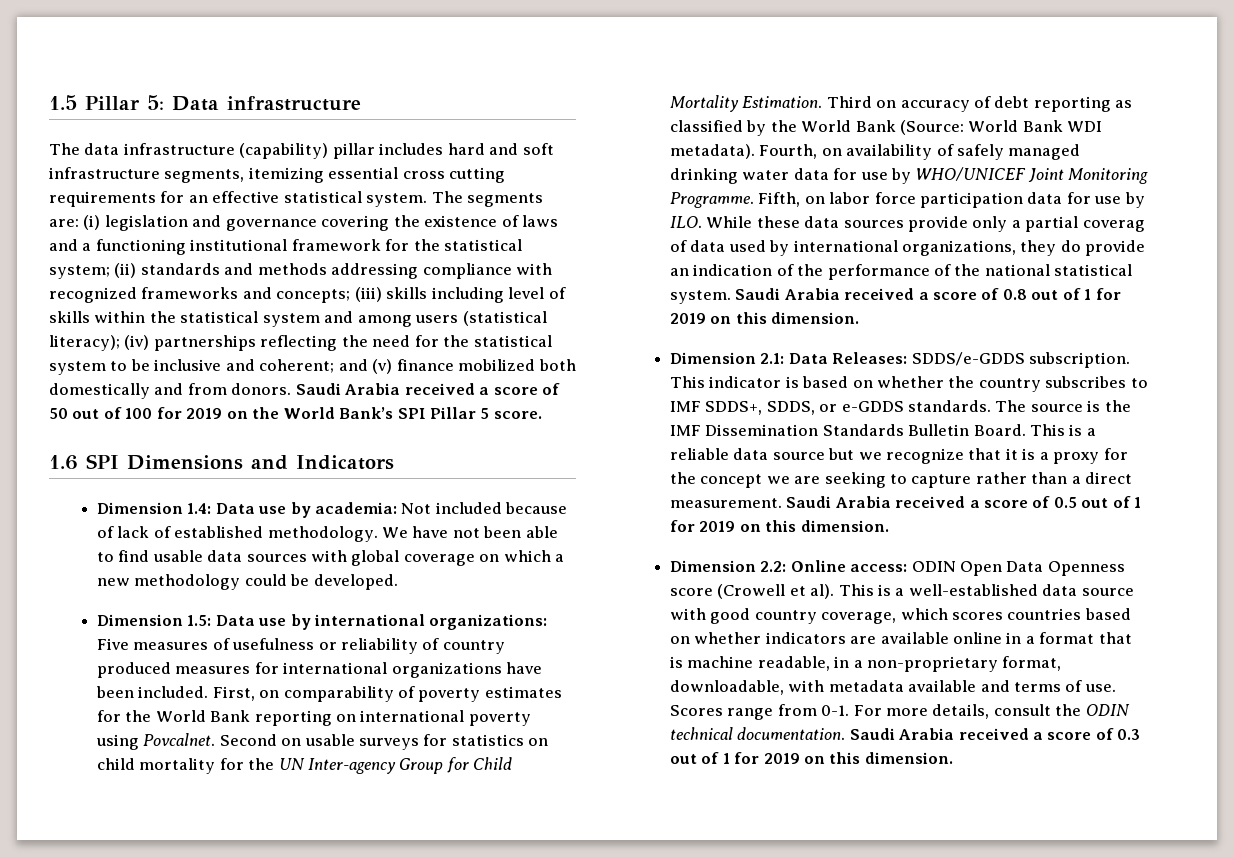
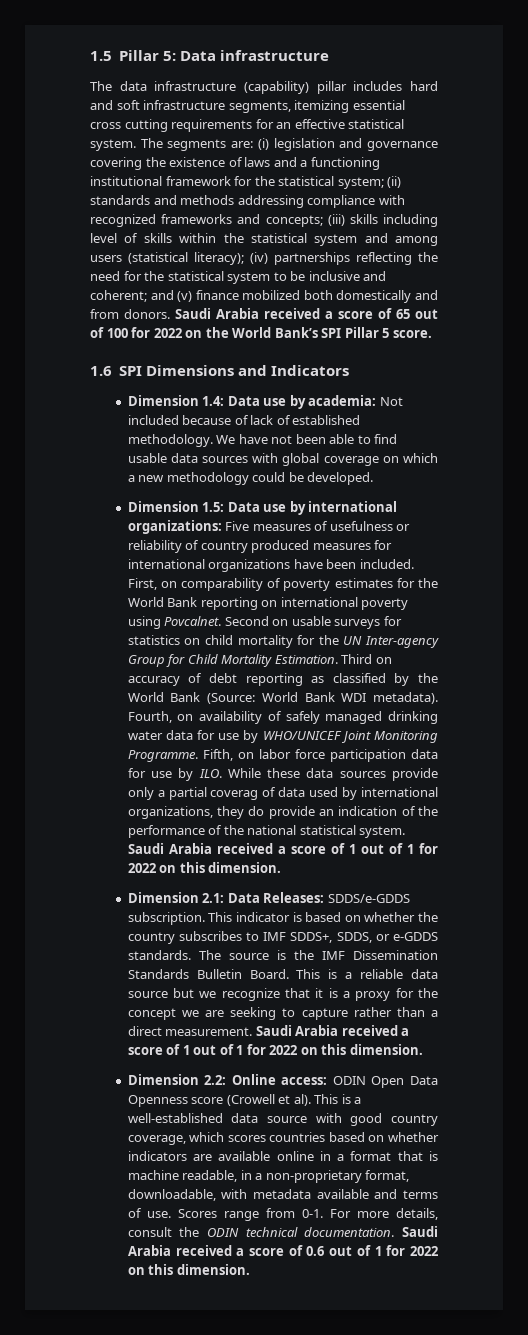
- Saudi Arabia received a score of 50 out of 100 for 2019 on the World Bank’s SPI Pillar 5 score.
+ Saudi Arabia received a score of 65 out of 100 for 2022 on the World Bank’s SPI Pillar 5 score.
- Fifth, on labor force participation data for use by ILO. While these data sources provide only a partial coverag of data used by international organizations, they do provide an indication of the performance of the national statistical system. Saudi Arabia received a score of 0.8 out of 1 for 2019 on this dimension.
+ Fifth, on labor force participation data for use by ILO. While these data sources provide only a partial coverag of data used by international organizations, they do provide an indication of the performance of the national statistical system. Saudi Arabia received a score of 1 out of 1 for 2022 on this dimension.
- This is a reliable data source but we recognize that it is a proxy for the concept we are seeking to capture rather than a direct measurement. Saudi Arabia received a score of 0.5 out of 1 for 2019 on this dimension.
+ This is a reliable data source but we recognize that it is a proxy for the concept we are seeking to capture rather than a direct measurement. Saudi Arabia received a score of 1 out of 1 for 2022 on this dimension.
- Saudi Arabia received a score of 0.3 out of 1 for 2019 on this dimension.
+ Saudi Arabia received a score of 0.6 out of 1 for 2022 on this dimension.

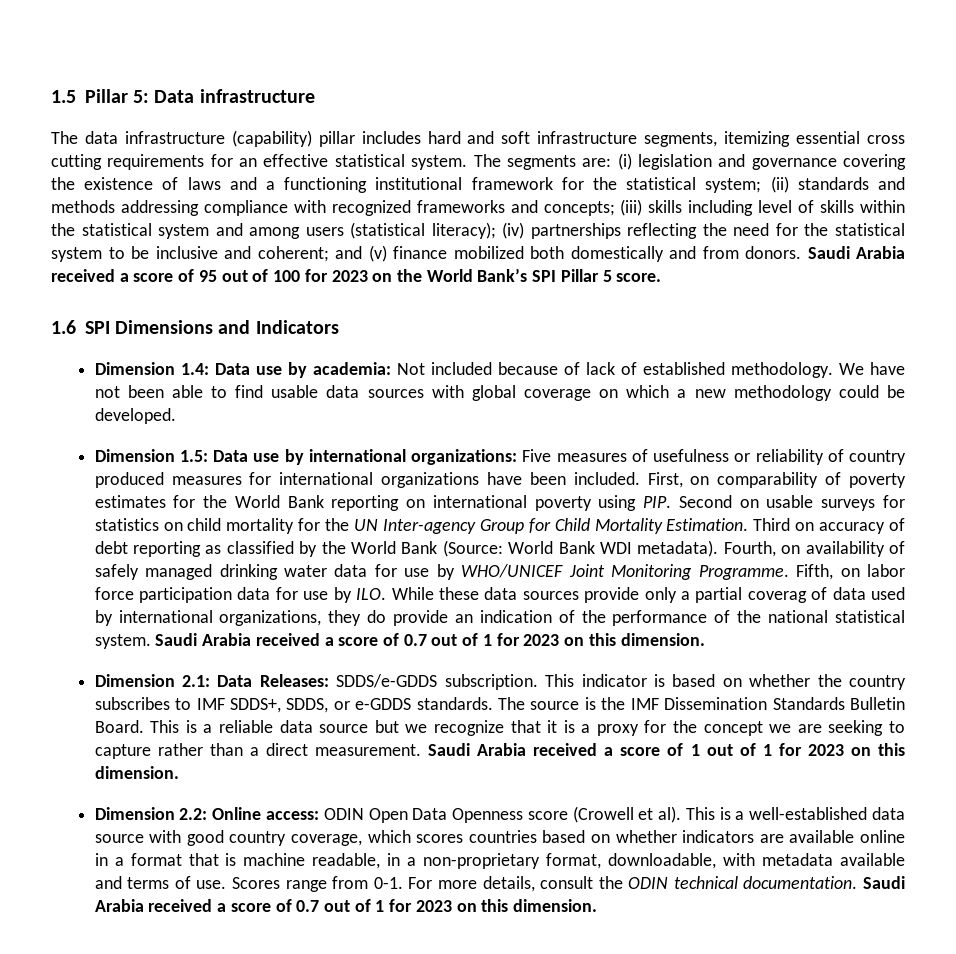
- Saudi Arabia received a score of 65 out of 100 for 2022 on the World Bank’s SPI Pillar 5 score.
+ Saudi Arabia received a score of 95 out of 100 for 2023 on the World Bank’s SPI Pillar 5 score.
- First, on comparability of poverty estimates for the World Bank reporting on international poverty using Povcalnet. Second on usable surveys for statistics on child mortality for the UN Inter-agency Group for Child Mortality Estimation.
+ First, on comparability of poverty estimates for the World Bank reporting on international poverty using PIP. Second on usable surveys for statistics on child mortality for the UN Inter-agency Group for Child Mortality Estimation.
- Fifth, on labor force participation data for use by ILO. While these data sources provide only a partial coverag of data used by international organizations, they do provide an indication of the performance of the national statistical system. Saudi Arabia received a score of 1 out of 1 for 2022 on this dimension.
+ Fifth, on labor force participation data for use by ILO. While these data sources provide only a partial coverag of data used by international organizations, they do provide an indication of the performance of the national statistical system. Saudi Arabia received a score of 0.7 out of 1 for 2023 on this dimension.
- This is a reliable data source but we recognize that it is a proxy for the concept we are seeking to capture rather than a direct measurement. Saudi Arabia received a score of 1 out of 1 for 2022 on this dimension.
+ This is a reliable data source but we recognize that it is a proxy for the concept we are seeking to capture rather than a direct measurement. Saudi Arabia received a score of 1 out of 1 for 2023 on this dimension.
- For more details, consult the ODIN technical documentation. Saudi Arabia received a score of 0.6 out of 1 for 2022 on this dimension.
+ For more details, consult the ODIN technical documentation. Saudi Arabia received a score of 0.7 out of 1 for 2023 on this dimension.

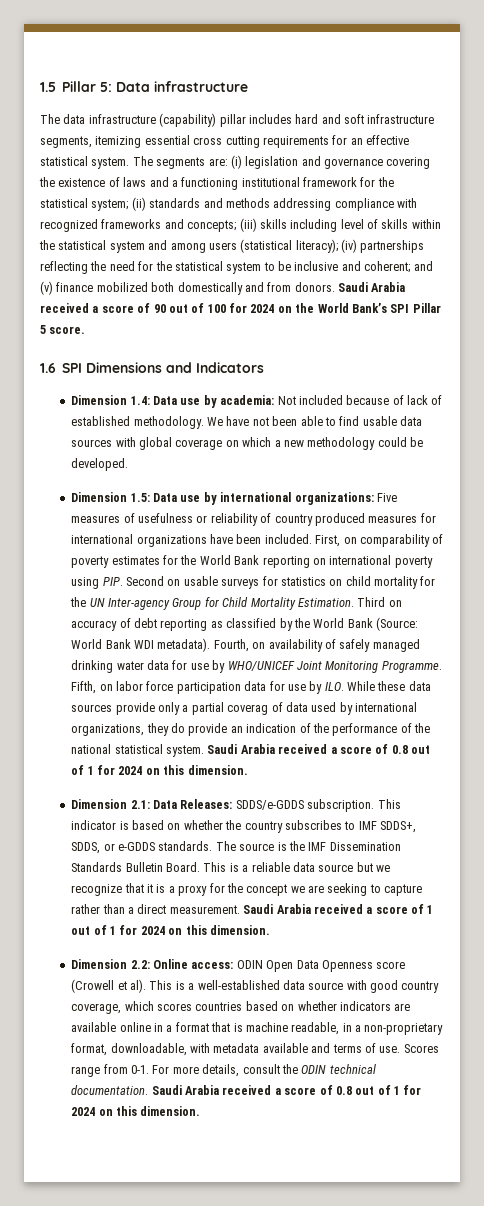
- Saudi Arabia received a score of 95 out of 100 for 2023 on the World Bank’s SPI Pillar 5 score.
+ Saudi Arabia received a score of 90 out of 100 for 2024 on the World Bank’s SPI Pillar 5 score.
- Fifth, on labor force participation data for use by ILO. While these data sources provide only a partial coverag of data used by international organizations, they do provide an indication of the performance of the national statistical system. Saudi Arabia received a score of 0.7 out of 1 for 2023 on this dimension.
+ Fifth, on labor force participation data for use by ILO. While these data sources provide only a partial coverag of data used by international organizations, they do provide an indication of the performance of the national statistical system. Saudi Arabia received a score of 0.8 out of 1 for 2024 on this dimension.
- Saudi Arabia received a score of 1 out of 1 for 2023 on this dimension.
+ Saudi Arabia received a score of 1 out of 1 for 2024 on this dimension.
- For more details, consult the ODIN technical documentation. Saudi Arabia received a score of 0.7 out of 1 for 2023 on this dimension.
+ For more details, consult the ODIN technical documentation. Saudi Arabia received a score of 0.8 out of 1 for 2024 on this dimension.

